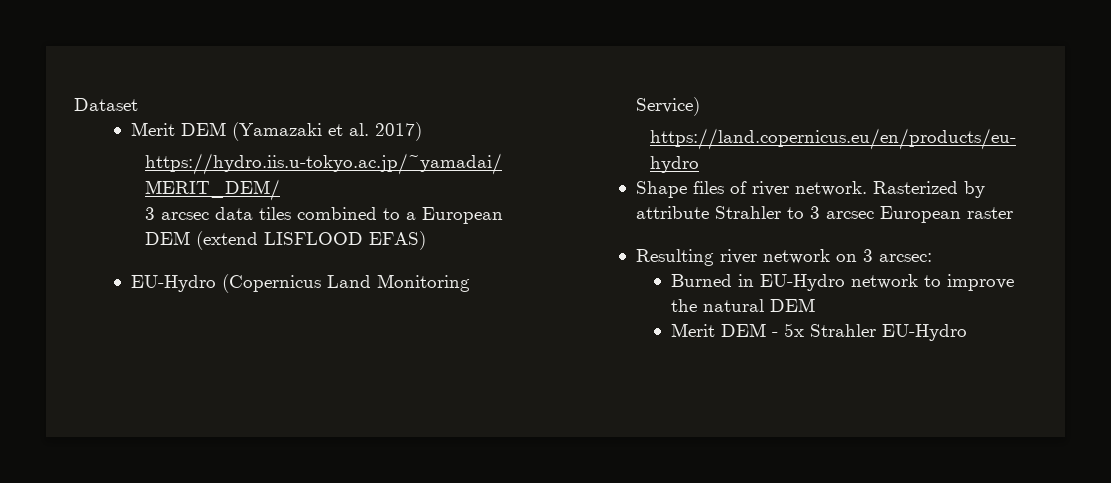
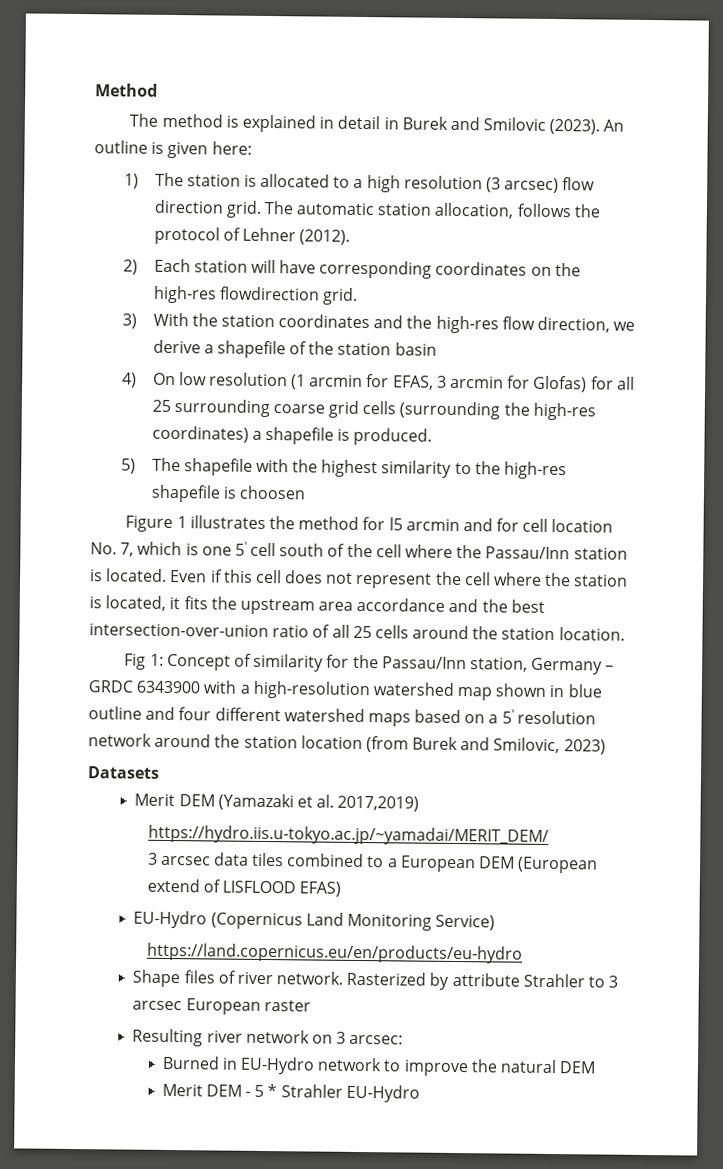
- Dataset
+ Method
+ The method is explained in detail in Burek and Smilovic (2023). An outline is given here:
+ 1) The station is allocated to a high resolution (3 arcsec) flow direction grid. The automatic station allocation, follows the protocol of Lehner (2012).
+ 2) Each station will have corresponding coordinates on the high-res flowdirection grid.
+ 3) With the station coordinates and the high-res flow direction, we derive a shapefile of the station basin
+ 4) On low resolution (1 arcmin for EFAS, 3 arcmin for Glofas) for all 25 surrounding coarse grid cells (surrounding the high-res coordinates) a shapefile is produced.
+ 5) The shapefile with the highest similarity to the high-res shapefile is choosen
+ Figure 1 illustrates the method for l5 arcmin and for cell location No. 7, which is one 5′ cell south of the cell where the Passau/Inn station is located. Even if this cell does not represent the cell where the station is located, it fits the upstream area accordance and the best intersection-over-union ratio of all 25 cells around the station location.
+ Fig 1: Concept of similarity for the Passau/Inn station, Germany – GRDC 6343900 with a high-resolution watershed map shown in blue outline and four different watershed maps based on a 5′ resolution network around the station location (from Burek and Smilovic, 2023)
+ Datasets
- Merit DEM (Yamazaki et al. 2017)
+ Merit DEM (Yamazaki et al. 2017,2019)
- 3 arcsec data tiles combined to a European DEM (extend LISFLOOD EFAS)
+ 3 arcsec data tiles combined to a European DEM (European extend of LISFLOOD EFAS)
- Merit DEM - 5x Strahler EU-Hydro
+ Merit DEM - 5 * Strahler EU-Hydro

